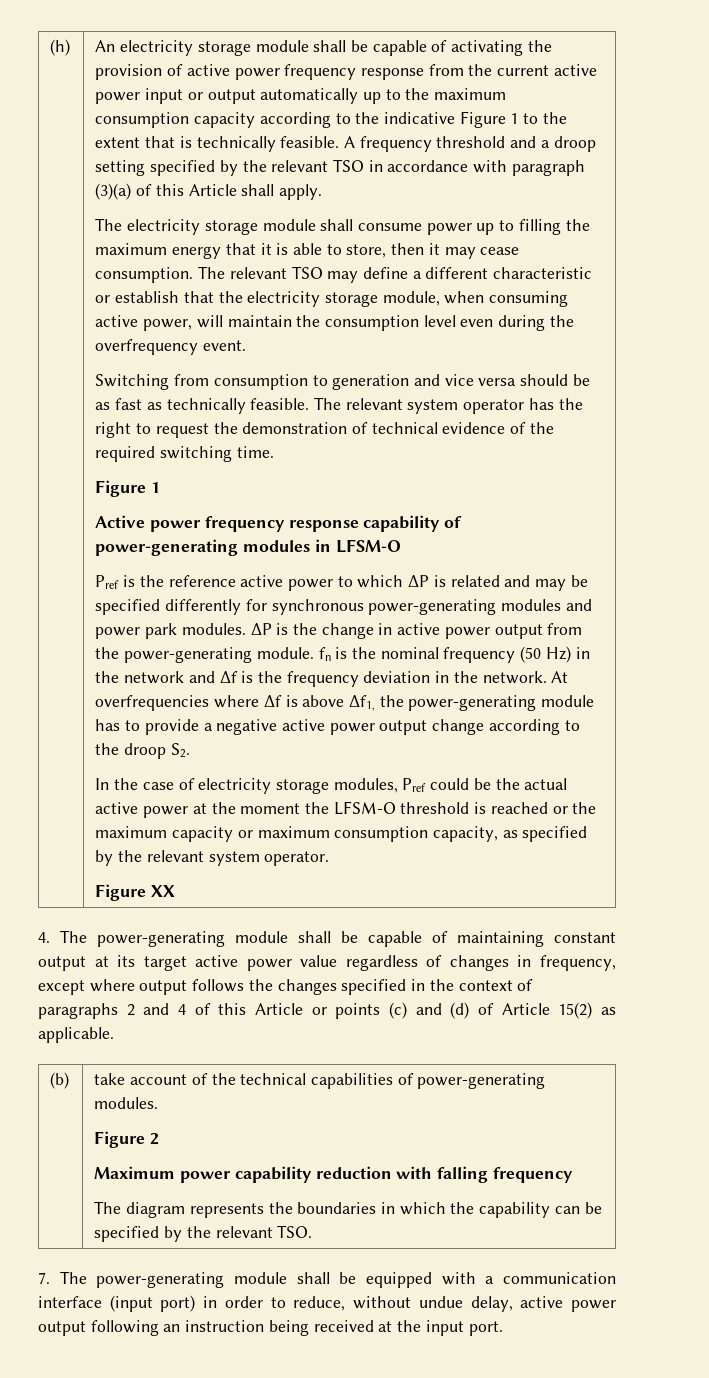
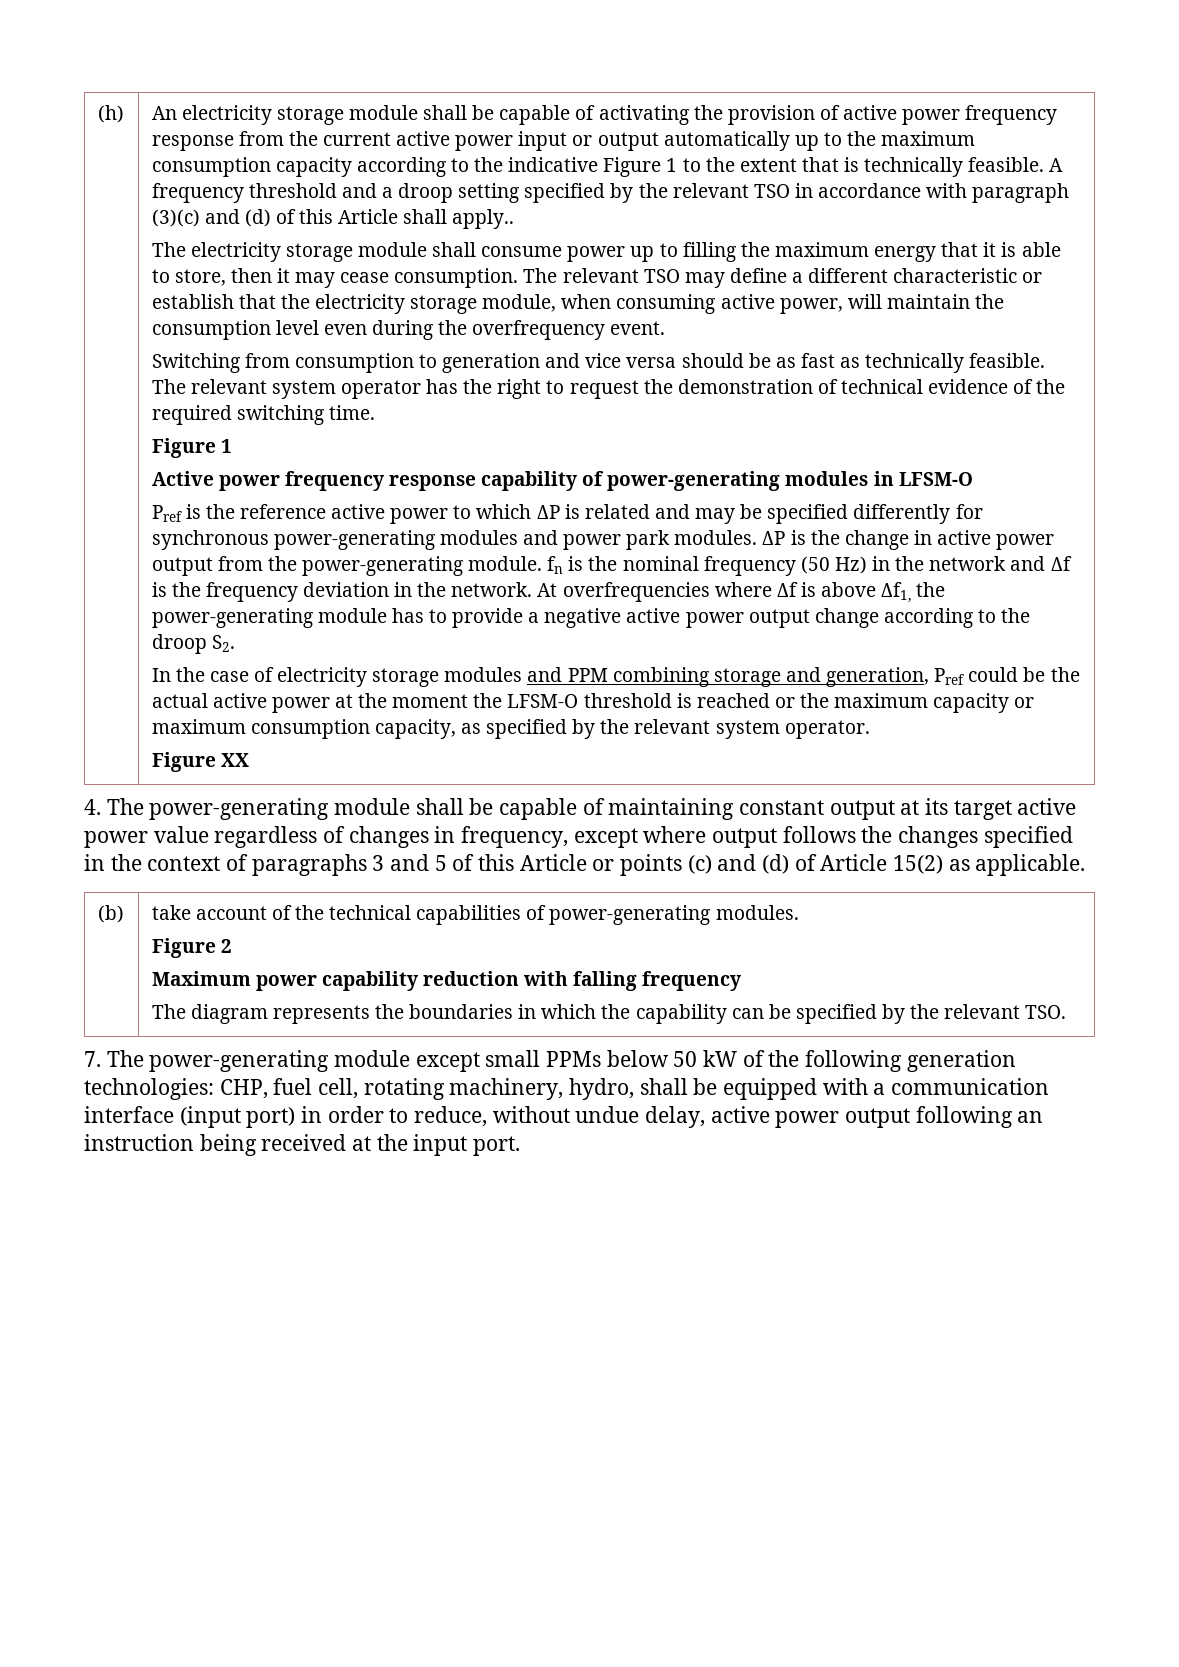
- A frequency threshold and a droop setting specified by the relevant TSO in accordance with paragraph (3)(a) of this Article shall apply.
+ A frequency threshold and a droop setting specified by the relevant TSO in accordance with paragraph (3)(c) and (d) of this Article shall apply..
- In the case of electricity storage modules, Pref could be the actual active power at the moment the LFSM-O threshold is reached or the maximum capacity or maximum consumption capacity, as specified by the relevant system operator.
+ In the case of electricity storage modules and PPM combining storage and generation, Pref could be the actual active power at the moment the LFSM-O threshold is reached or the maximum capacity or maximum consumption capacity, as specified by the relevant system operator.
- 4. The power-generating module shall be capable of maintaining constant output at its target active power value regardless of changes in frequency, except where output follows the changes specified in the context of paragraphs 2 and 4 of this Article or points (c) and (d) of Article 15(2) as applicable.
+ 4. The power-generating module shall be capable of maintaining constant output at its target active power value regardless of changes in frequency, except where output follows the changes specified in the context of paragraphs 3 and 5 of this Article or points (c) and (d) of Article 15(2) as applicable.
- 7. The power-generating module shall be equipped with a communication interface (input port) in order to reduce, without undue delay, active power output following an instruction being received at the input port.
+ 7. The power-generating module except small PPMs below 50 kW of the following generation technologies: CHP, fuel cell, rotating machinery, hydro, shall be equipped with a communication interface (input port) in order to reduce, without undue delay, active power output following an instruction being received at the input port.

